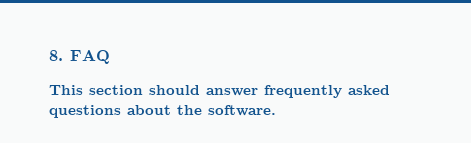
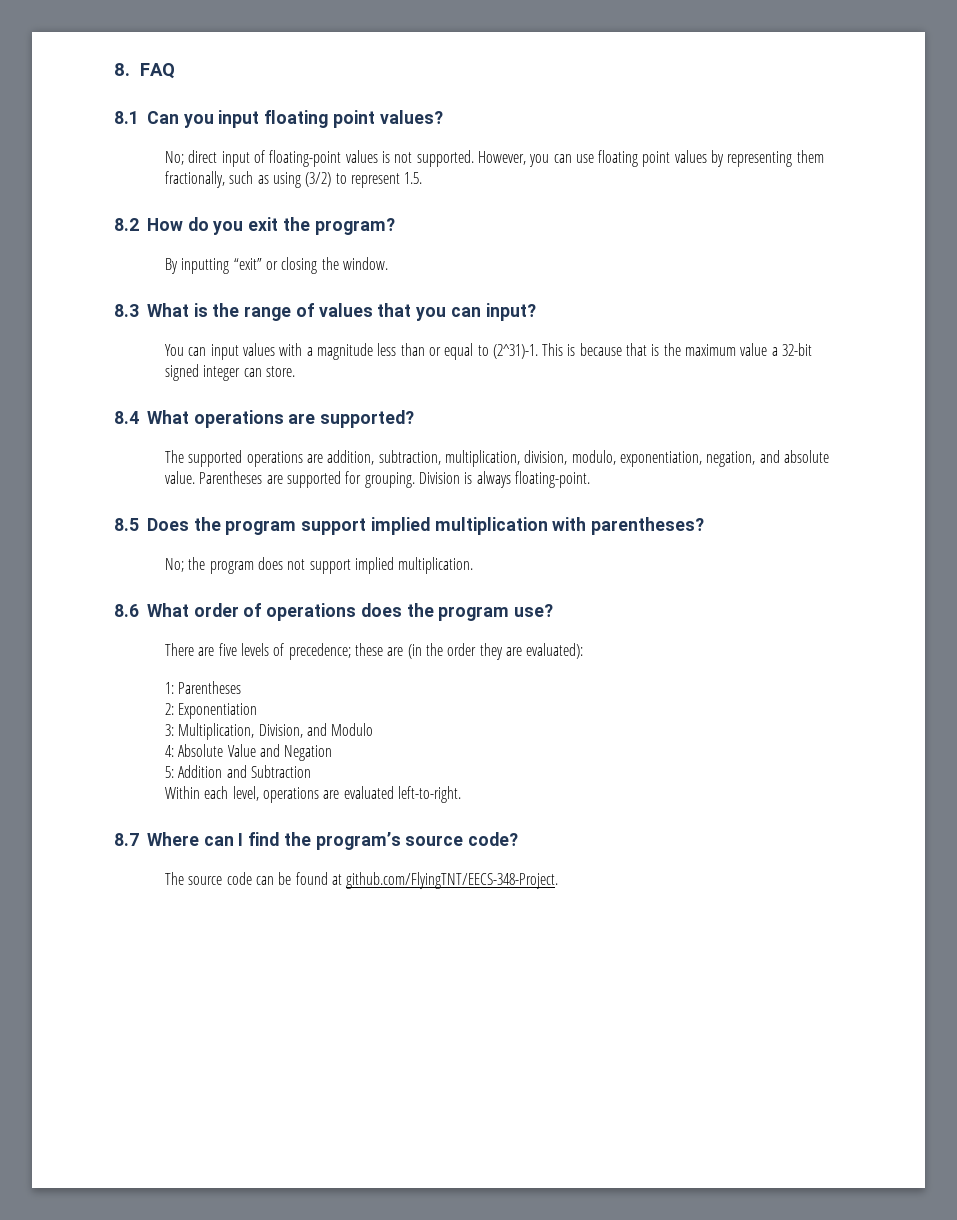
- This section should answer frequently asked questions about the software.
+ 8.1 Can you input floating point values?
+ No; direct input of floating-point values is not supported. However, you can use floating point values by representing them fractionally, such as using (3/2) to represent 1.5.
+ 8.2 How do you exit the program?
+ By inputting “exit” or closing the window.
+ 8.3 What is the range of values that you can input?
+ You can input values with a magnitude less than or equal to (2^31)-1. This is because that is the maximum value a 32-bit signed integer can store.
+ 8.4 What operations are supported?
+ The supported operations are addition, subtraction, multiplication, division, modulo, exponentiation, negation, and absolute value. Parentheses are supported for grouping. Division is always floating-point.
+ 8.5 Does the program support implied multiplication with parentheses?
+ No; the program does not support implied multiplication.
+ 8.6 What order of operations does the program use?
+ There are five levels of precedence; these are (in the order they are evaluated):
+ 1: Parentheses
+ 2: Exponentiation
+ 3: Multiplication, Division, and Modulo
+ 4: Absolute Value and Negation
+ 5: Addition and Subtraction
+ Within each level, operations are evaluated left-to-right.
+ 8.7 Where can I find the program’s source code?
+ The source code can be found at github.com/FlyingTNT/EECS-348-Project.

